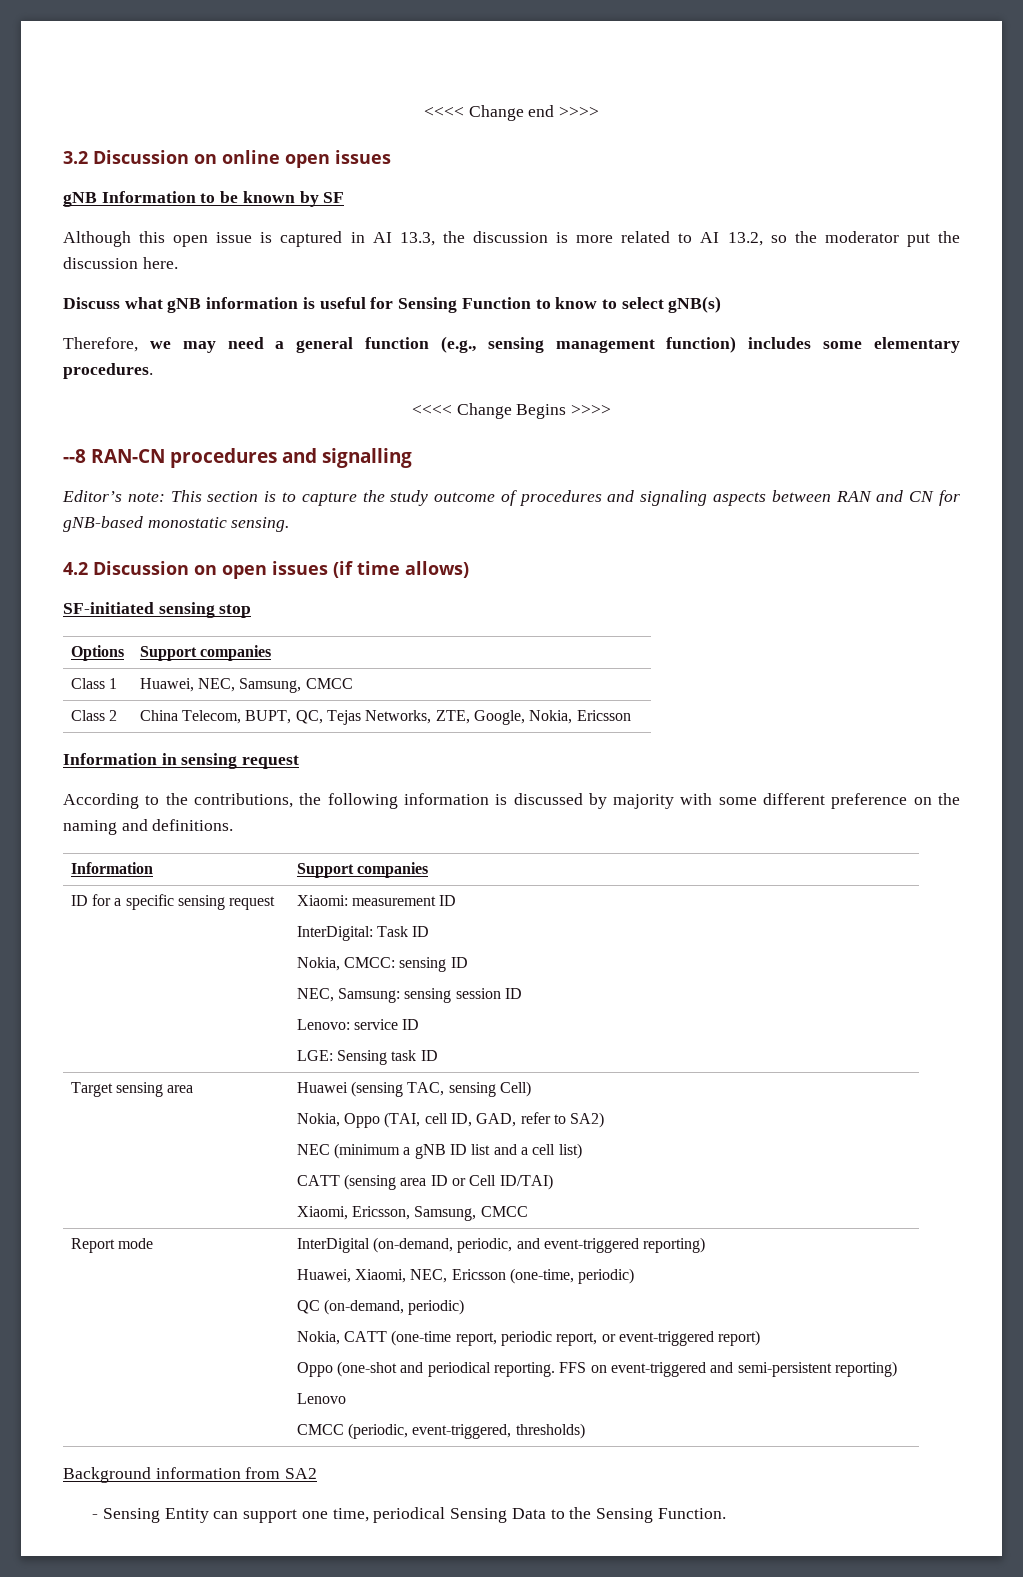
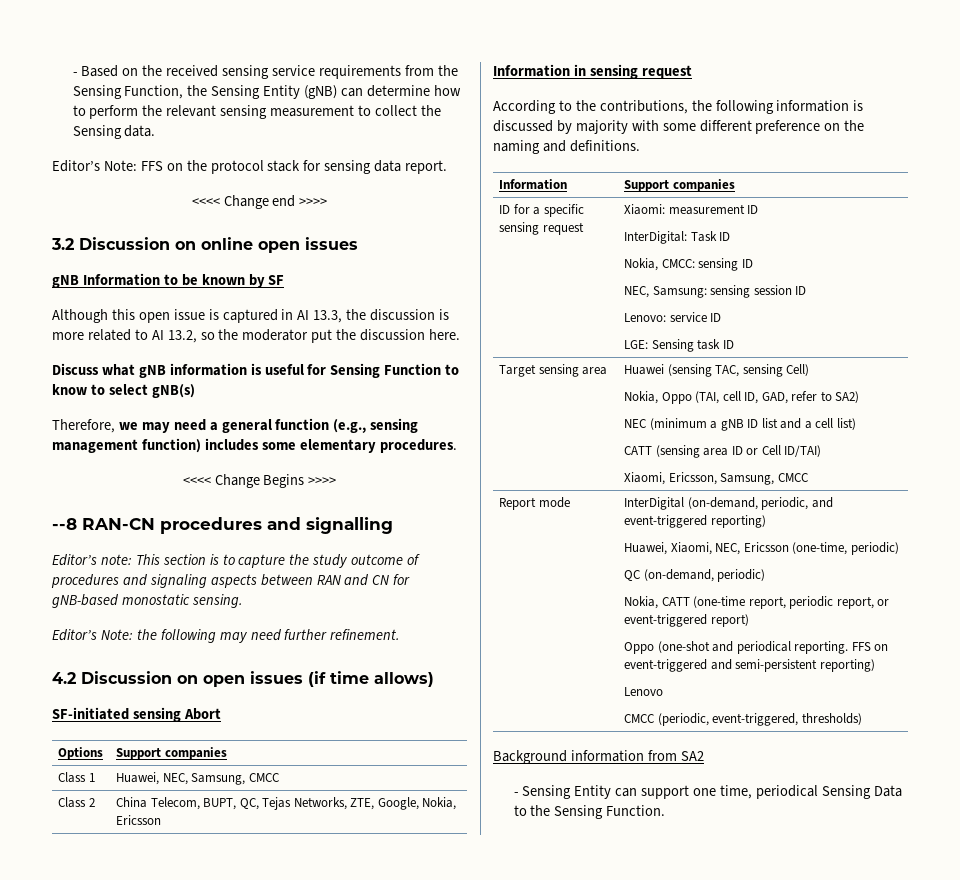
+ - Based on the received sensing service requirements from the Sensing Function, the Sensing Entity (gNB) can determine how to perform the relevant sensing measurement to collect the Sensing data.
+ Editor’s Note: FFS on the protocol stack for sensing data report.
+ Editor’s Note: the following may need further refinement.
- SF-initiated sensing stop
+ SF-initiated sensing Abort

